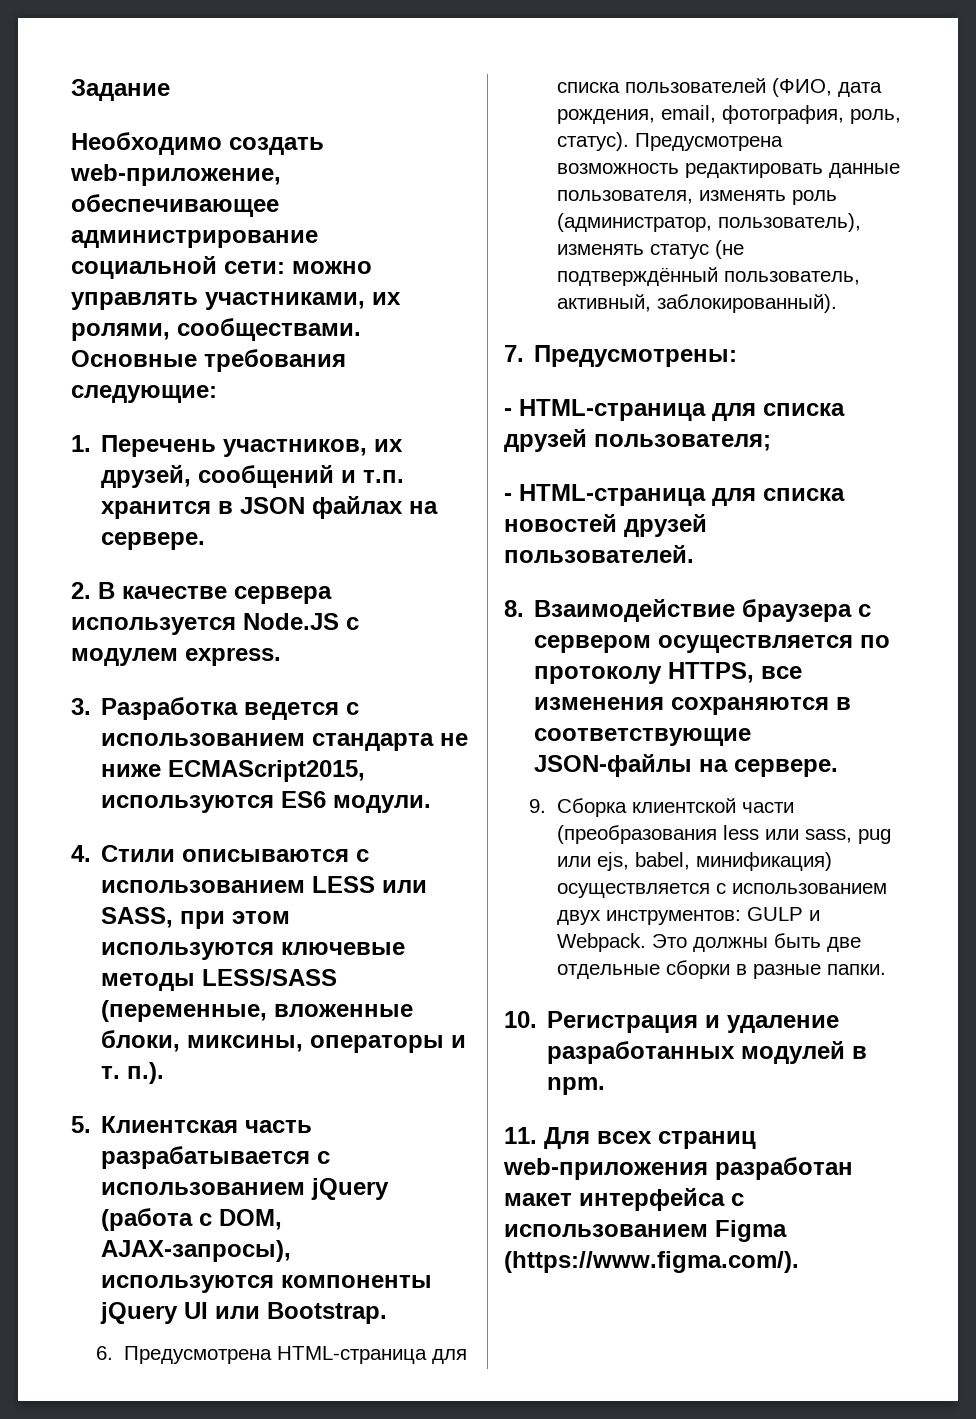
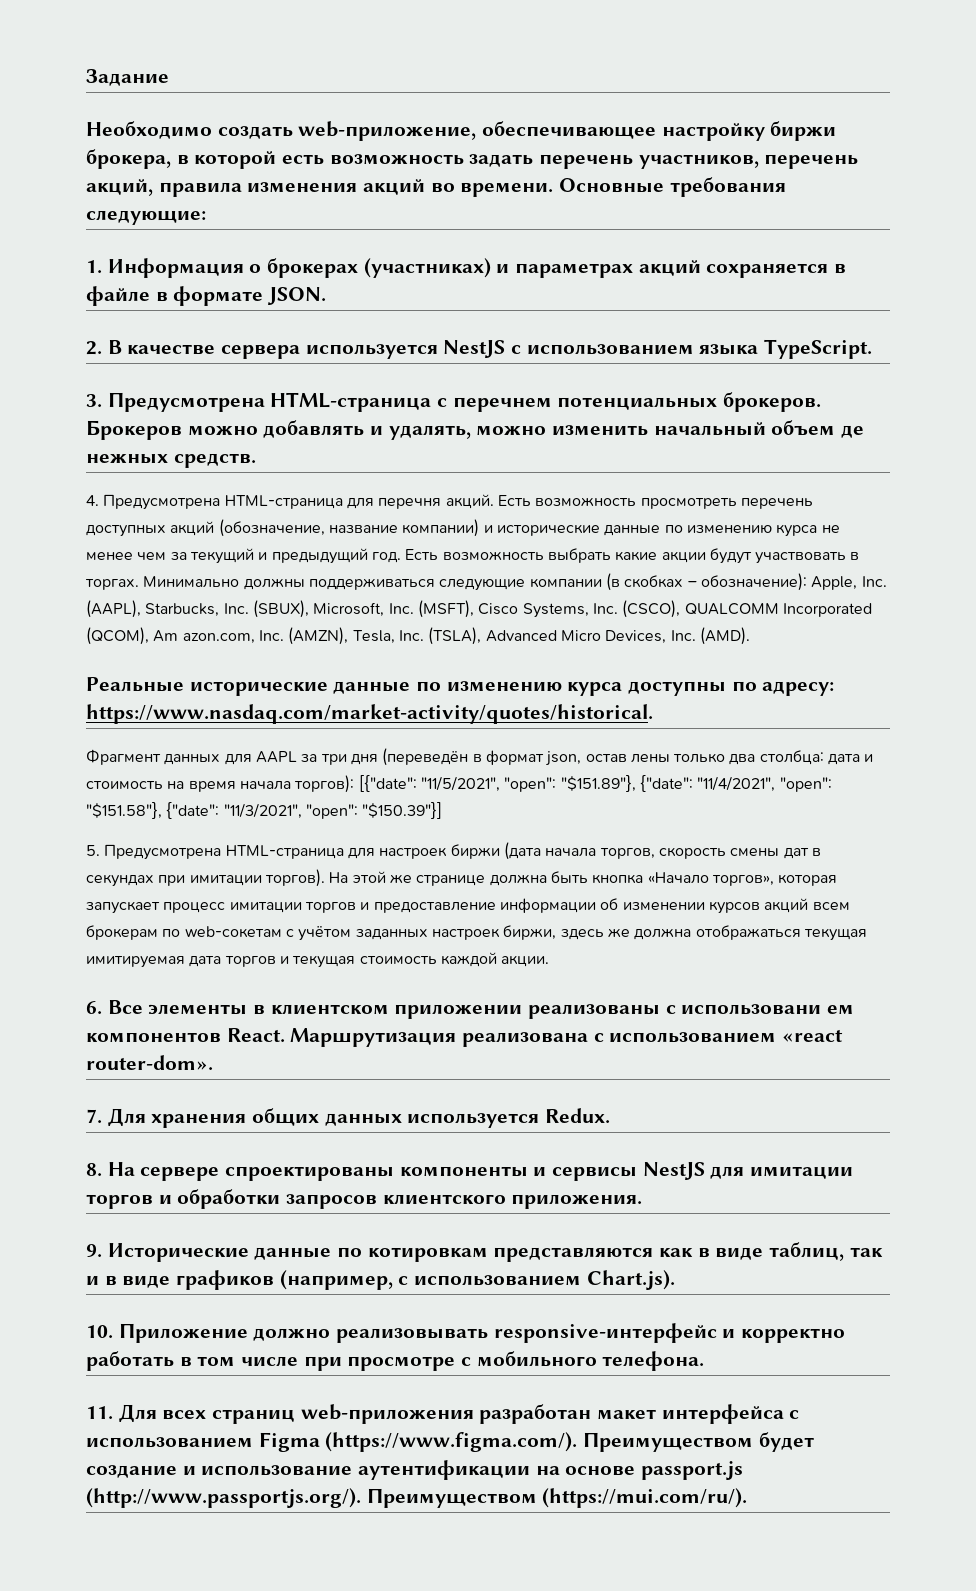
- Необходимо создать web-приложение, обеспечивающее администрирование социальной сети: можно управлять участниками, их ролями, сообществами. Основные требования следующие:
- 1. Перечень участников, их друзей, сообщений и т.п. хранится в JSON файлах на сервере.
+ Необходимо создать web-приложение, обеспечивающее настройку биржи брокера, в которой есть возможность задать перечень участников, перечень акций, правила изменения акций во времени. Основные требования следующие:
+ 1. Информация о брокерах (участниках) и параметрах акций сохраняется в файле в формате JSON.
- 2. В качестве сервера используется Node.JS с модулем express.
- 3. Разработка ведется с использованием стандарта не ниже ECMAScript2015, используются ES6 модули.
- 4. Стили описываются с использованием LESS или SASS, при этом используются ключевые методы LESS/SASS (переменные, вложенные блоки, миксины, операторы и т. п.).
- 5. Клиентская часть разрабатывается с использованием jQuery (работа с DOM, AJAX-запросы), используются компоненты jQuery UI или Bootstrap.
- 6. Предусмотрена HTML-страница для списка пользователей (ФИО, дата рождения, email, фотография, роль, статус). Предусмотрена возможность редактировать данные пользователя, изменять роль (администратор, пользователь), изменять статус (не подтверждённый пользователь, активный, заблокированный).
- 7. Предусмотрены:
- - HTML-страница для списка друзей пользователя;
- - HTML-страница для списка новостей друзей пользователей.
- 8. Взаимодействие браузера с сервером осуществляется по протоколу HTTPS, все изменения сохраняются в соответствующие JSON-файлы на сервере.
- 9. Сборка клиентской части (преобразования less или sass, pug или ejs, babel, минификация) осуществляется с использованием двух инструментов: GULP и Webpack. Это должны быть две отдельные сборки в разные папки.
- 10. Регистрация и удаление разработанных модулей в npm.
+ 2. В качестве сервера используется NestJS с использованием языка TypeScript.
+ 3. Предусмотрена HTML-страница с перечнем потенциальных брокеров. Брокеров можно добавлять и удалять, можно изменить начальный объем де нежных средств.
+ 4. Предусмотрена HTML-страница для перечня акций. Есть возможность просмотреть перечень доступных акций (обозначение, название компании) и исторические данные по изменению курса не менее чем за текущий и предыдущий год. Есть возможность выбрать какие акции будут участвовать в торгах. Минимально должны поддерживаться следующие компании (в скобках – обозначение): Apple, Inc. (AAPL), Starbucks, Inc. (SBUX), Microsoft, Inc. (MSFT), Cisco Systems, Inc. (CSCO), QUALCOMM Incorporated (QCOM), Am azon.com, Inc. (AMZN), Tesla, Inc. (TSLA), Advanced Micro Devices, Inc. (AMD).
+ Реальные исторические данные по изменению курса доступны по адресу: https://www.nasdaq.com/market-activity/quotes/historical.
+ Фрагмент данных для AAPL за три дня (переведён в формат json, остав лены только два столбца: дата и стоимость на время начала торгов): [{"date": "11/5/2021", "open": "$151.89"}, {"date": "11/4/2021", "open": "$151.58"}, {"date": "11/3/2021", "open": "$150.39"}]
+ 5. Предусмотрена HTML-страница для настроек биржи (дата начала торгов, скорость смены дат в секундах при имитации торгов). На этой же странице должна быть кнопка «Начало торгов», которая запускает процесс имитации торгов и предоставление информации об изменении курсов акций всем брокерам по web-сокетам с учётом заданных настроек биржи, здесь же должна отображаться текущая имитируемая дата торгов и текущая стоимость каждой акции.
+ 6. Все элементы в клиентском приложении реализованы с использовани ем компонентов React. Маршрутизация реализована с использованием «react router-dom».
+ 7. Для хранения общих данных используется Redux.
+ 8. На сервере спроектированы компоненты и сервисы NestJS для имитации торгов и обработки запросов клиентского приложения.
+ 9. Исторические данные по котировкам представляются как в виде таблиц, так и в виде графиков (например, с использованием Chart.js).
+ 10. Приложение должно реализовывать responsive-интерфейс и корректно работать в том числе при просмотре с мобильного телефона.
- 11. Для всех страниц web-приложения разработан макет интерфейса с использованием Figma (https://www.figma.com/).
+ 11. Для всех страниц web-приложения разработан макет интерфейса с использованием Figma (https://www.figma.com/). Преимуществом будет создание и использование аутентификации на основе passport.js (http://www.passportjs.org/). Преимуществом (https://mui.com/ru/).

